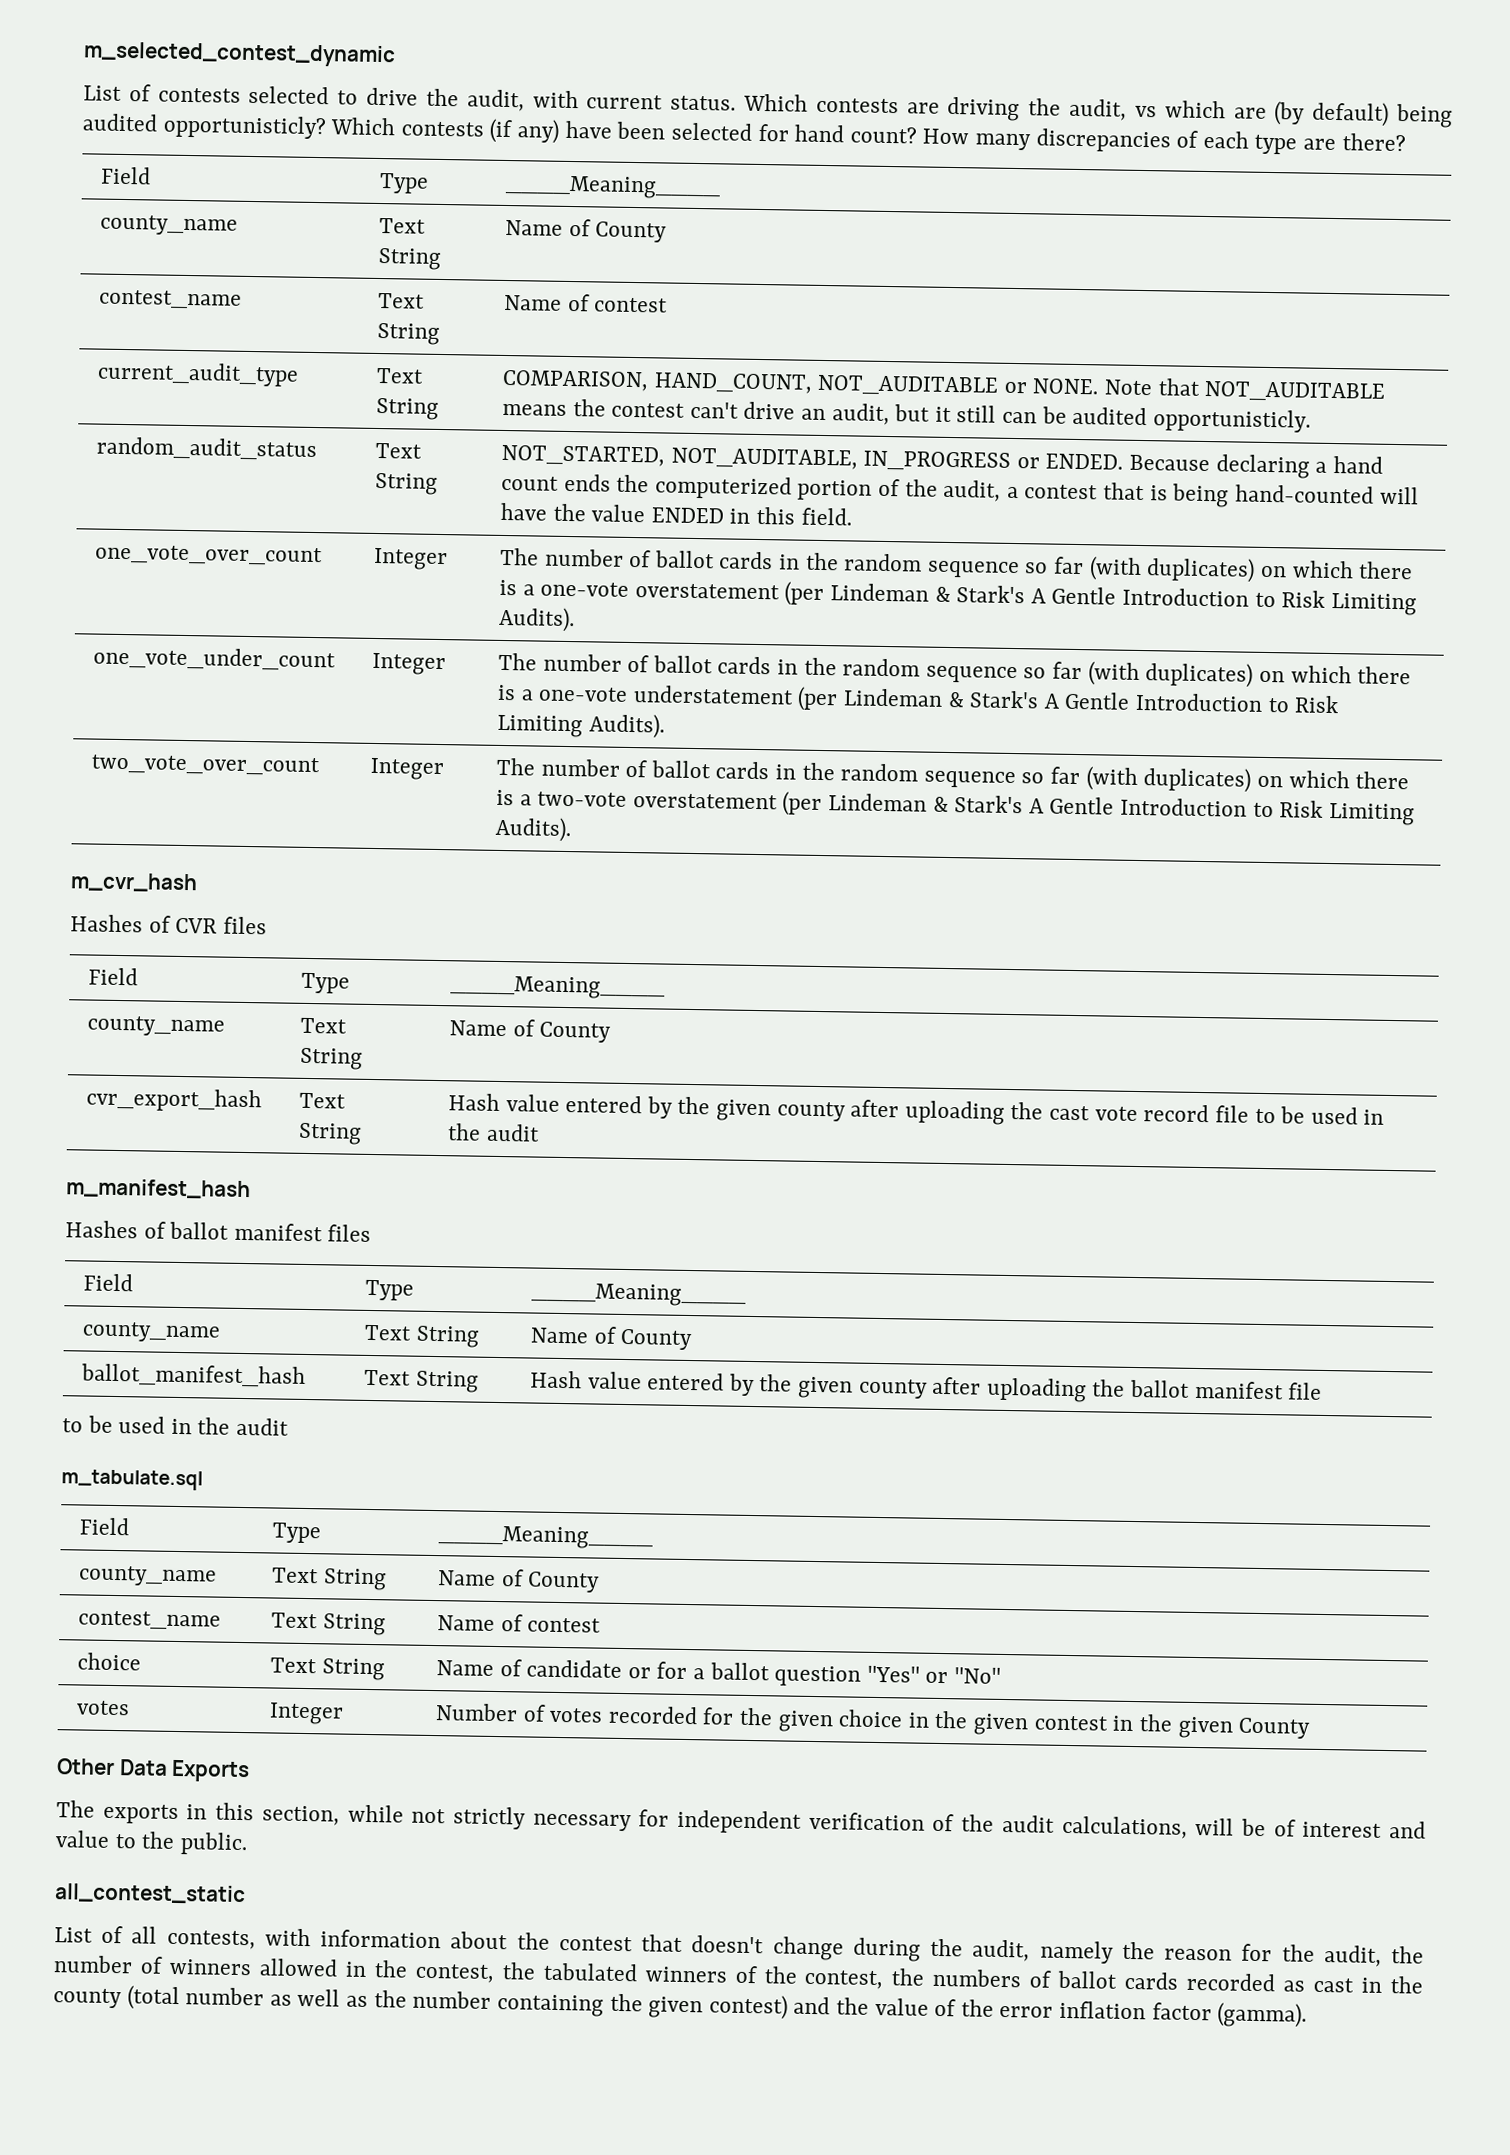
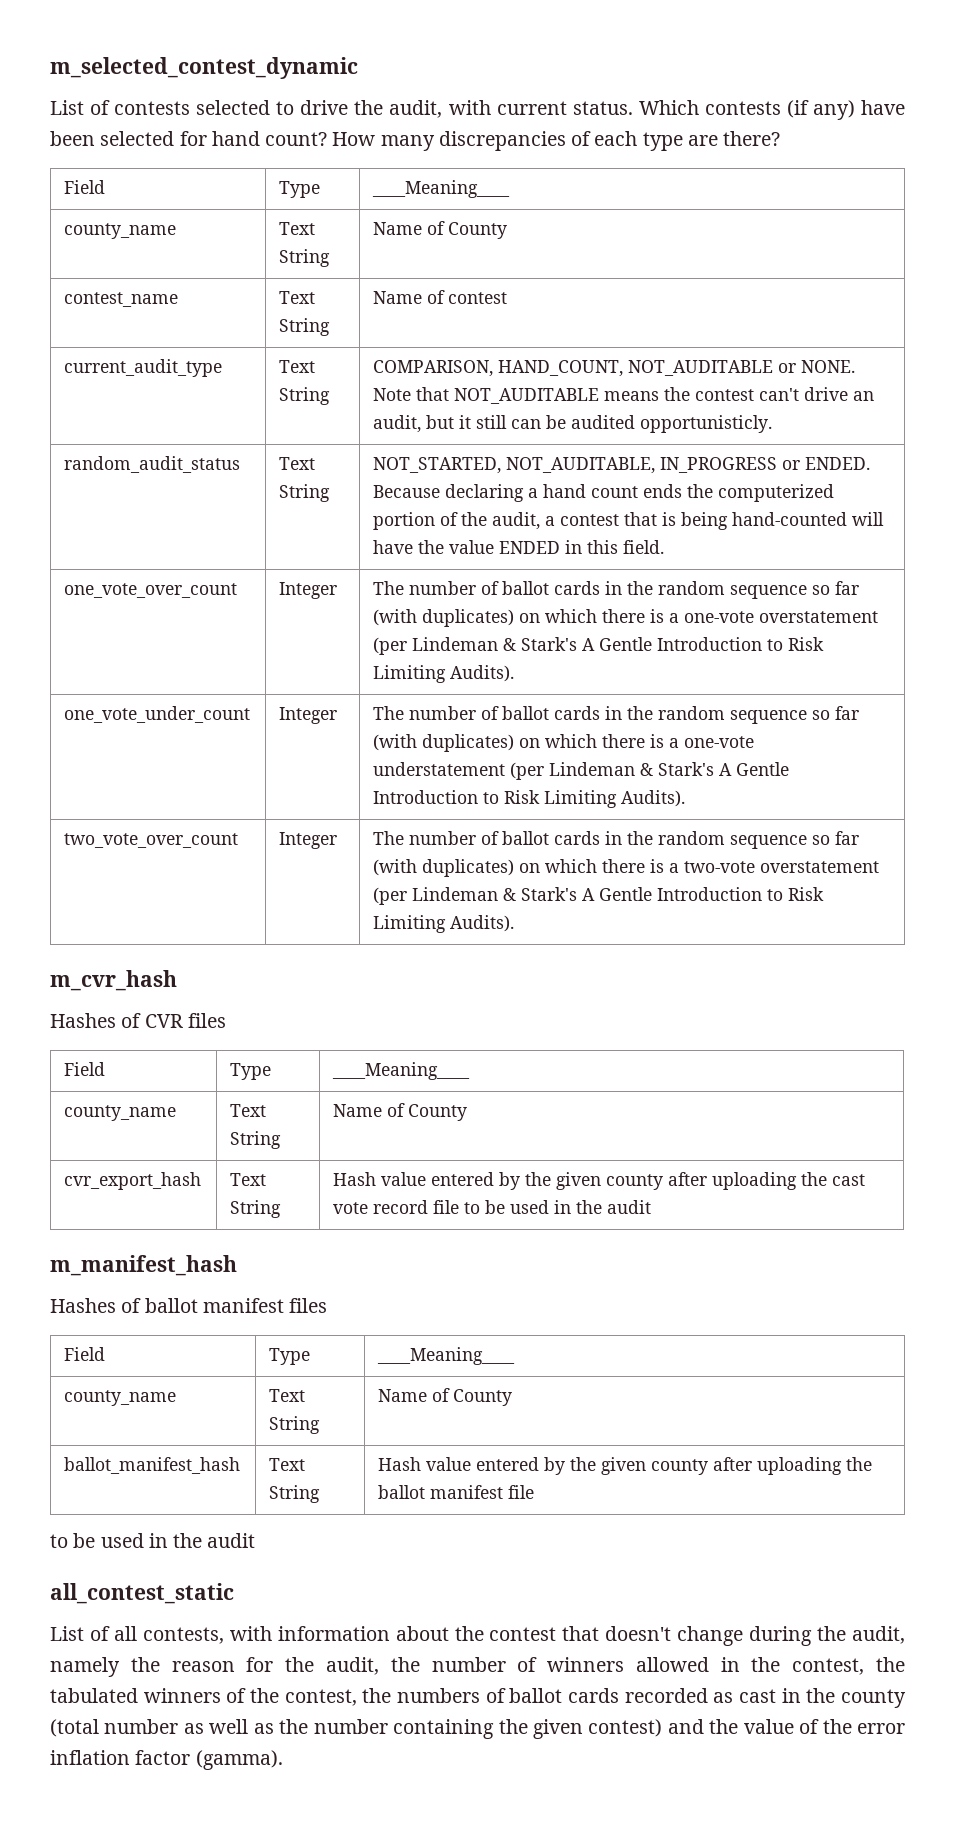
- Which contests are driving the audit, vs which are (by default) being audited opportunisticly? Which contests (if any) have been selected for hand count?
+ Which contests (if any) have been selected for hand count?
- m_tabulate.sql
- Field | Type | ____Meaning____
- county_name | Text String | Name of County
- contest_name | Text String | Name of contest
- choice | Text String | Name of candidate or for a ballot question "Yes" or "No"
- votes | Integer | Number of votes recorded for the given choice in the given contest in the given County
- Other Data Exports
- The exports in this section, while not strictly necessary for independent verification of the audit calculations, will be of interest and value to the public.

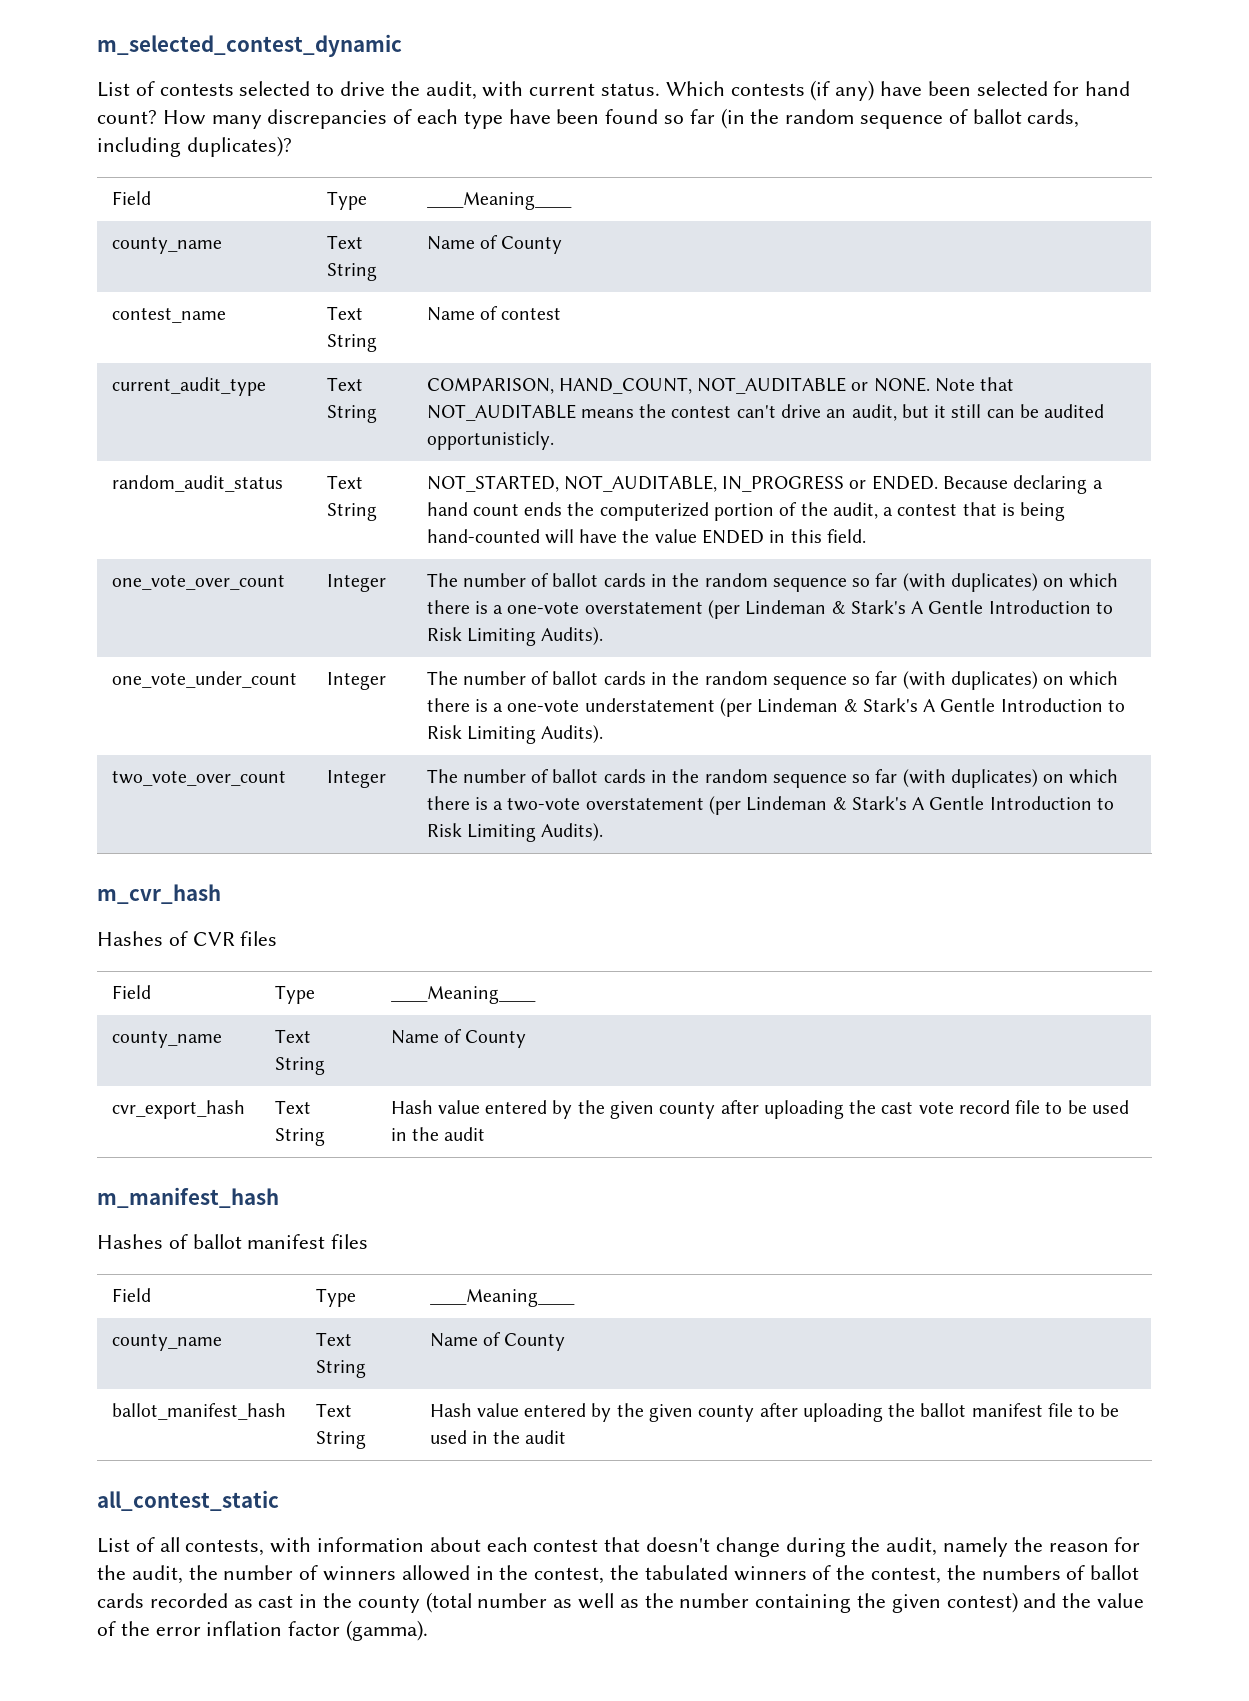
- How many discrepancies of each type are there?
+ How many discrepancies of each type have been found so far (in the random sequence of ballot cards, including duplicates)?
- ballot_manifest_hash | Text String | Hash value entered by the given county after uploading the ballot manifest file
- to be used in the audit
+ ballot_manifest_hash | Text String | Hash value entered by the given county after uploading the ballot manifest file to be used in the audit
- List of all contests, with information about the contest that doesn't change during the audit, namely the reason for the audit, the number of winners allowed in the contest, the tabulated winners of the contest, the numbers of ballot cards recorded as cast in the county (total number as well as the number containing the given contest) and the value of the error inflation factor (gamma).
+ List of all contests, with information about each contest that doesn't change during the audit, namely the reason for the audit, the number of winners allowed in the contest, the tabulated winners of the contest, the numbers of ballot cards recorded as cast in the county (total number as well as the number containing the given contest) and the value of the error inflation factor (gamma).

